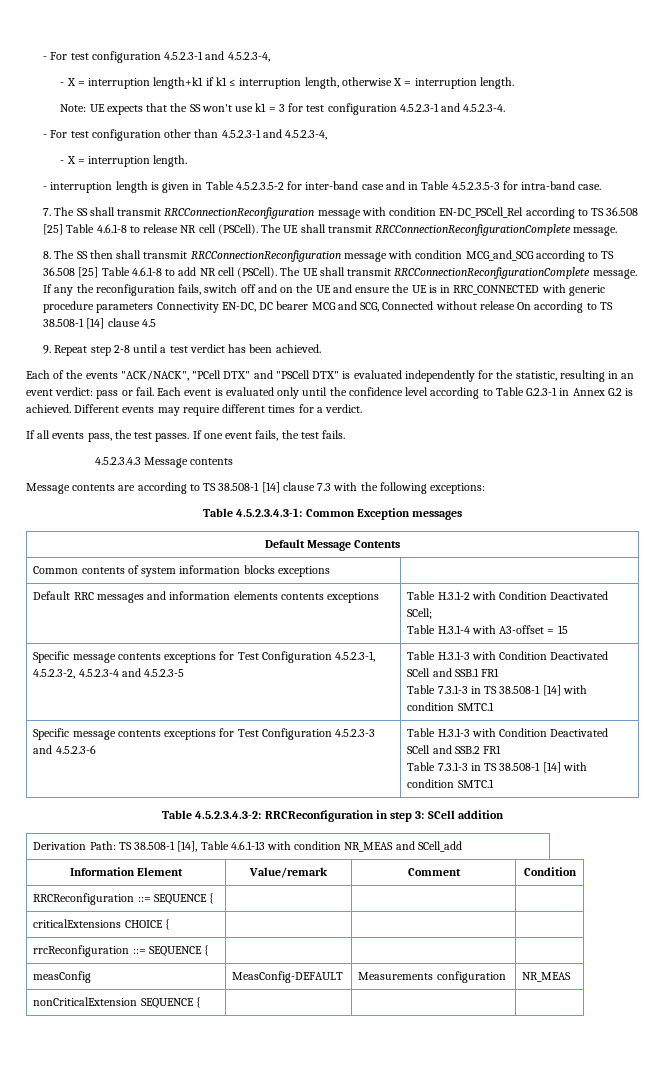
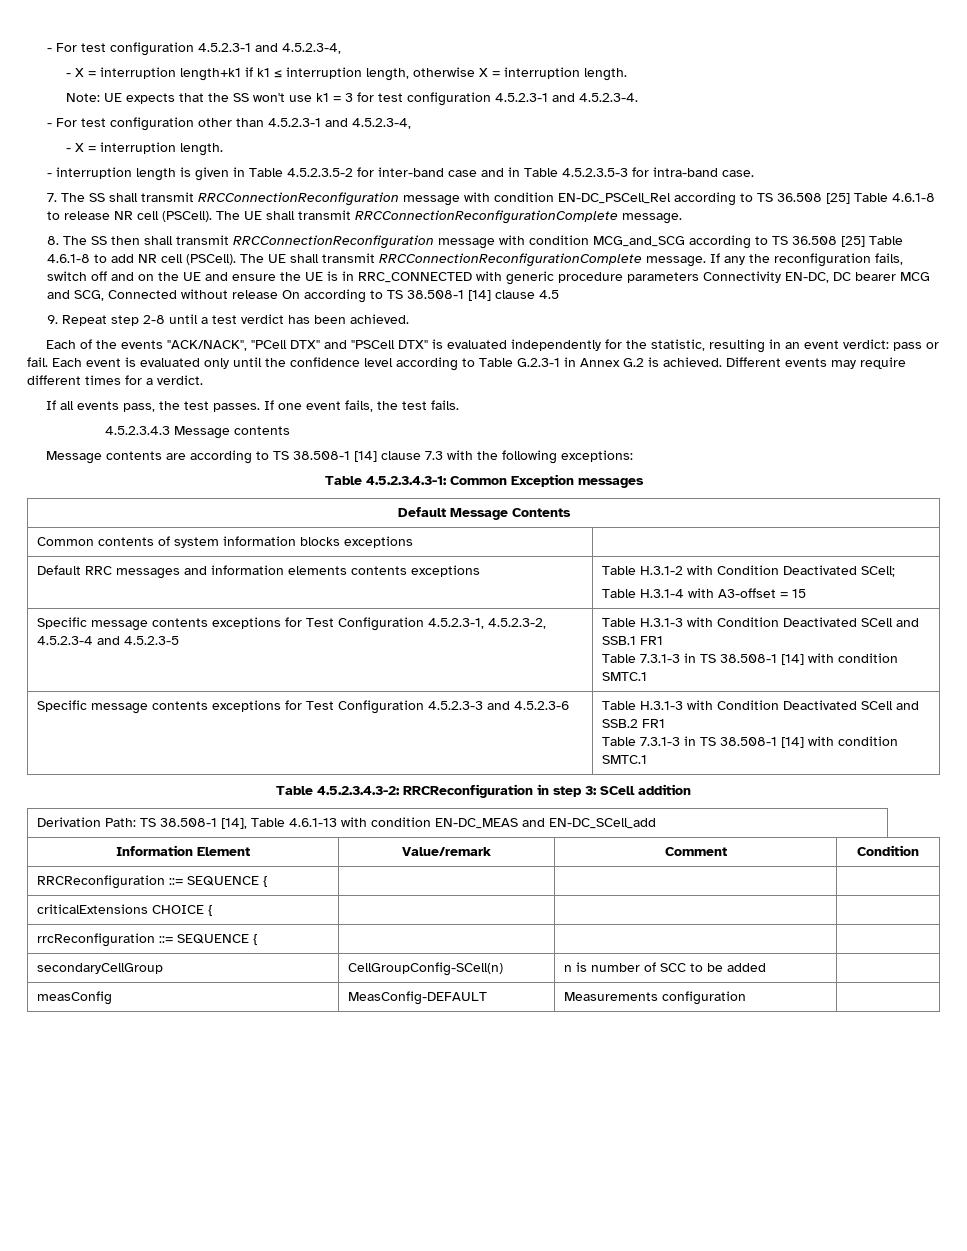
- Derivation Path: TS 38.508-1 [14], Table 4.6.1-13 with condition NR_MEAS and SCell_add
+ Derivation Path: TS 38.508-1 [14], Table 4.6.1-13 with condition EN-DC_MEAS and EN-DC_SCell_add
+ secondaryCellGroup | CellGroupConfig-SCell(n) | n is number of SCC to be added |
- measConfig | MeasConfig-DEFAULT | Measurements configuration | NR_MEAS
- nonCriticalExtension SEQUENCE { | | |
+ measConfig | MeasConfig-DEFAULT | Measurements configuration |

